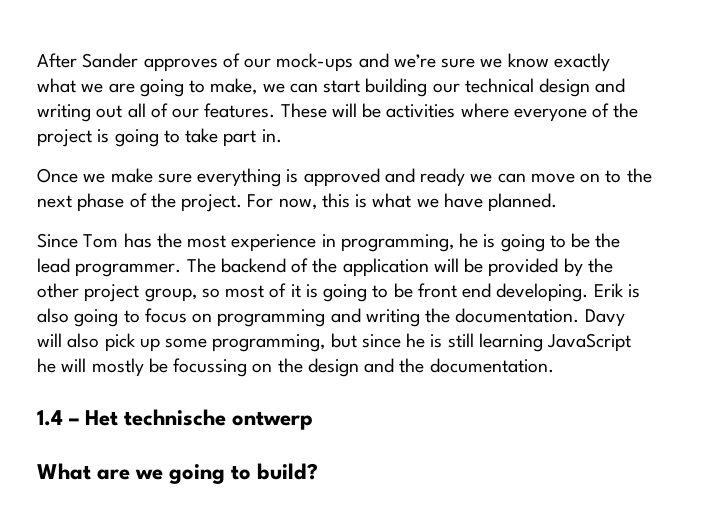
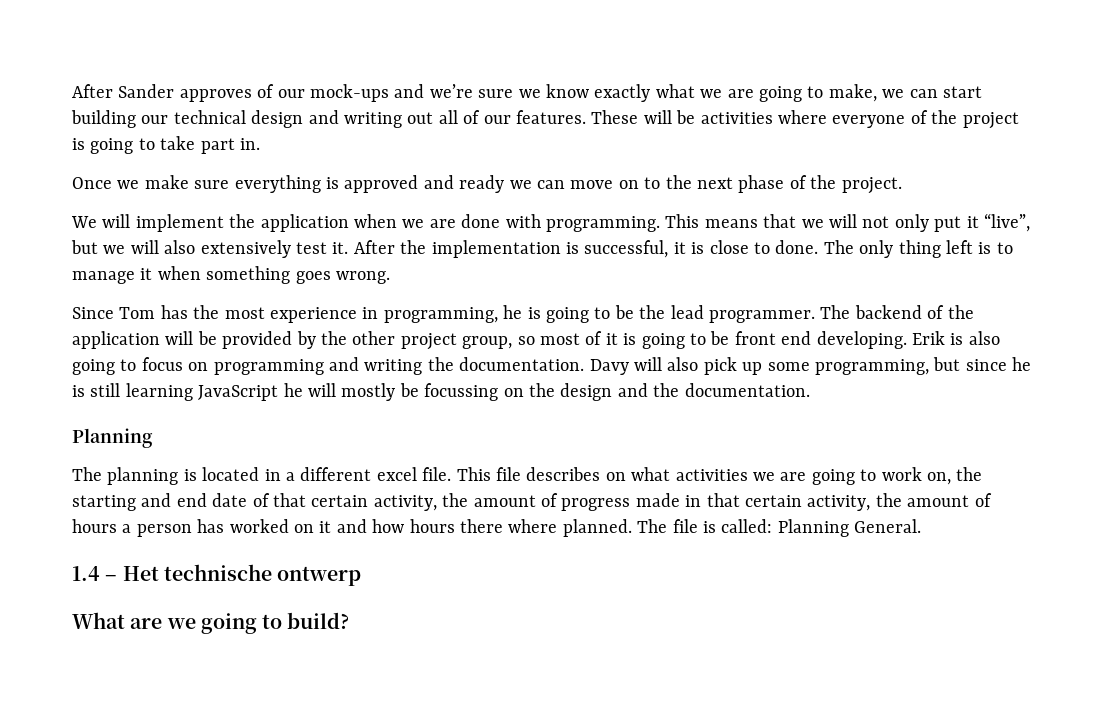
- Once we make sure everything is approved and ready we can move on to the next phase of the project. For now, this is what we have planned.
+ Once we make sure everything is approved and ready we can move on to the next phase of the project.
+ We will implement the application when we are done with programming. This means that we will not only put it “live”, but we will also extensively test it. After the implementation is successful, it is close to done. The only thing left is to manage it when something goes wrong.
  Davy will also pick up some programming, but since he is still learning JavaScript he will mostly be focussing on the design and the documentation.
+ Planning
+ The planning is located in a different excel file. This file describes on what activities we are going to work on, the starting and end date of that certain activity, the amount of progress made in that certain activity, the amount of hours a person has worked on it and how hours there where planned. The file is called: Planning General.

